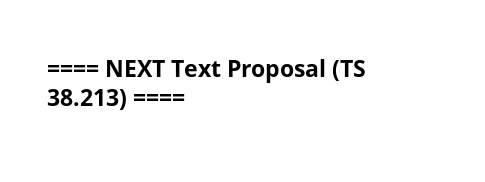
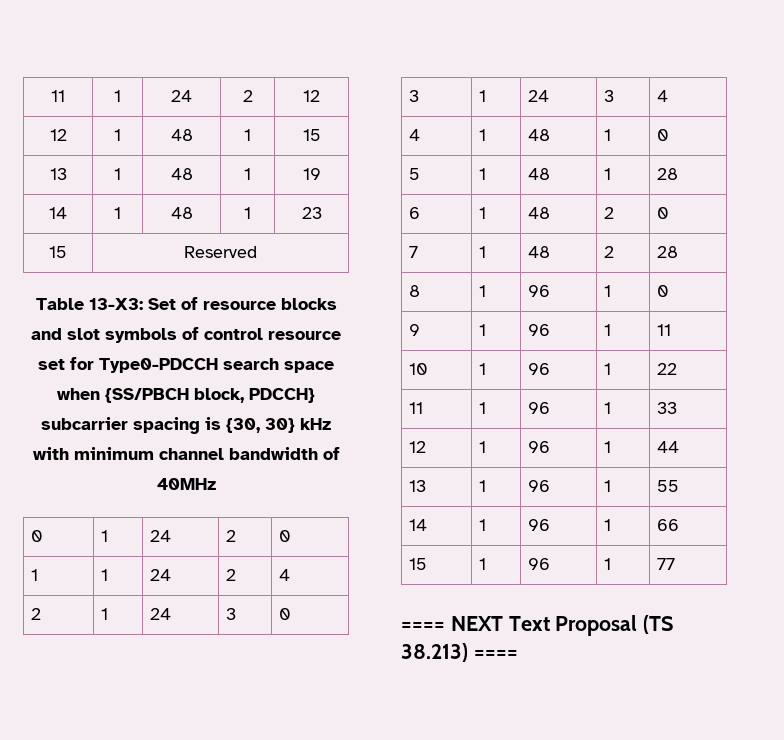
+ 11 | 1 | 24 | 2 | 12
+ 12 | 1 | 48 | 1 | 15
+ 13 | 1 | 48 | 1 | 19
+ 14 | 1 | 48 | 1 | 23
+ 15 | Reserved
+ Table 13-X3: Set of resource blocks and slot symbols of control resource set for Type0-PDCCH search space when {SS/PBCH block, PDCCH} subcarrier spacing is {30, 30} kHz with minimum channel bandwidth of 40MHz
+ 0 | 1 | 24 | 2 | 0
+ 1 | 1 | 24 | 2 | 4
+ 2 | 1 | 24 | 3 | 0
+ 3 | 1 | 24 | 3 | 4
+ 4 | 1 | 48 | 1 | 0
+ 5 | 1 | 48 | 1 | 28
+ 6 | 1 | 48 | 2 | 0
+ 7 | 1 | 48 | 2 | 28
+ 8 | 1 | 96 | 1 | 0
+ 9 | 1 | 96 | 1 | 11
+ 10 | 1 | 96 | 1 | 22
+ 11 | 1 | 96 | 1 | 33
+ 12 | 1 | 96 | 1 | 44
+ 13 | 1 | 96 | 1 | 55
+ 14 | 1 | 96 | 1 | 66
+ 15 | 1 | 96 | 1 | 77

